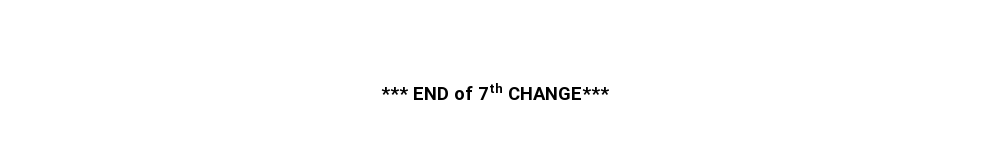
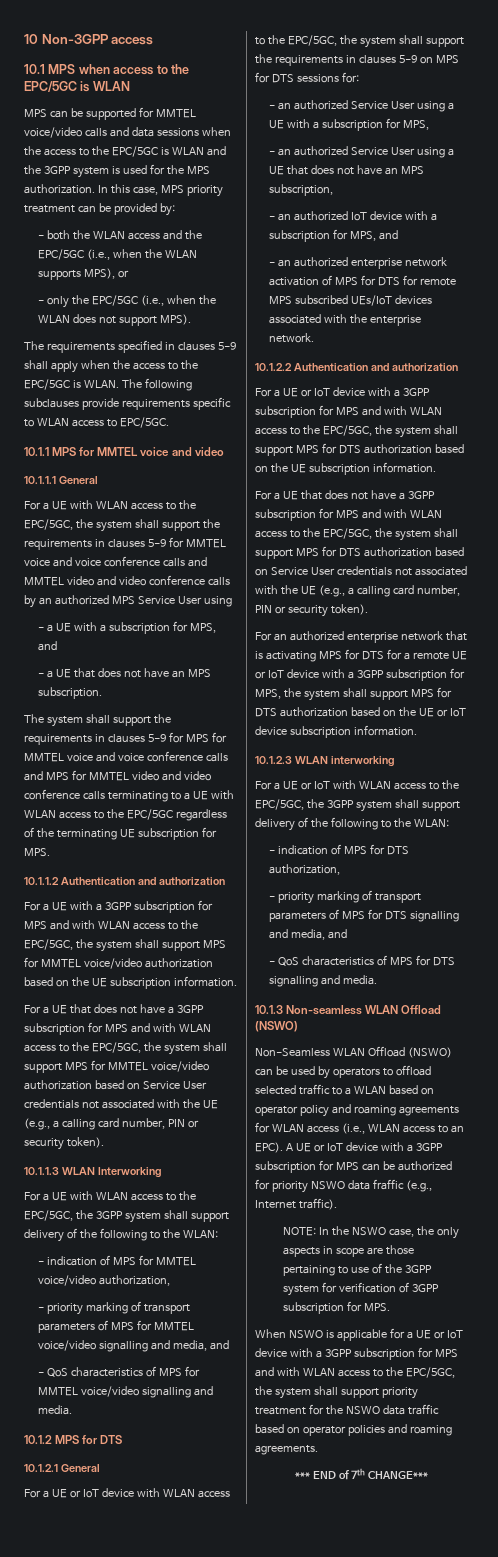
+ 10 Non-3GPP access
+ 10.1 MPS when access to the EPC/5GC is WLAN
+ MPS can be supported for MMTEL voice/video calls and data sessions when the access to the EPC/5GC is WLAN and the 3GPP system is used for the MPS authorization. In this case, MPS priority treatment can be provided by:
+ - both the WLAN access and the EPC/5GC (i.e., when the WLAN supports MPS), or
+ - only the EPC/5GC (i.e., when the WLAN does not support MPS).
+ The requirements specified in clauses 5-9 shall apply when the access to the EPC/5GC is WLAN. The following subclauses provide requirements specific to WLAN access to EPC/5GC.
+ 10.1.1 MPS for MMTEL voice and video
+ 10.1.1.1 General
+ For a UE with WLAN access to the EPC/5GC, the system shall support the requirements in clauses 5-9 for MMTEL voice and voice conference calls and MMTEL video and video conference calls by an authorized MPS Service User using
+ - a UE with a subscription for MPS, and
+ - a UE that does not have an MPS subscription.
+ The system shall support the requirements in clauses 5-9 for MPS for MMTEL voice and voice conference calls and MPS for MMTEL video and video conference calls terminating to a UE with WLAN access to the EPC/5GC regardless of the terminating UE subscription for MPS.
+ 10.1.1.2 Authentication and authorization
+ For a UE with a 3GPP subscription for MPS and with WLAN access to the EPC/5GC, the system shall support MPS for MMTEL voice/video authorization based on the UE subscription information.
+ For a UE that does not have a 3GPP subscription for MPS and with WLAN access to the EPC/5GC, the system shall support MPS for MMTEL voice/video authorization based on Service User credentials not associated with the UE (e.g., a calling card number, PIN or security token).
+ 10.1.1.3 WLAN Interworking
+ For a UE with WLAN access to the EPC/5GC, the 3GPP system shall support delivery of the following to the WLAN:
+ - indication of MPS for MMTEL voice/video authorization,
+ - priority marking of transport parameters of MPS for MMTEL voice/video signalling and media, and
+ - QoS characteristics of MPS for MMTEL voice/video signalling and media.
+ 10.1.2 MPS for DTS
+ 10.1.2.1 General
+ For a UE or IoT device with WLAN access to the EPC/5GC, the system shall support the requirements in clauses 5-9 on MPS for DTS sessions for:
+ - an authorized Service User using a UE with a subscription for MPS,
+ - an authorized Service User using a UE that does not have an MPS subscription,
+ - an authorized IoT device with a subscription for MPS, and
+ - an authorized enterprise network activation of MPS for DTS for remote MPS subscribed UEs/IoT devices associated with the enterprise network.
+ 10.1.2.2 Authentication and authorization
+ For a UE or IoT device with a 3GPP subscription for MPS and with WLAN access to the EPC/5GC, the system shall support MPS for DTS authorization based on the UE subscription information.
+ For a UE that does not have a 3GPP subscription for MPS and with WLAN access to the EPC/5GC, the system shall support MPS for DTS authorization based on Service User credentials not associated with the UE (e.g., a calling card number, PIN or security token).
+ For an authorized enterprise network that is activating MPS for DTS for a remote UE or IoT device with a 3GPP subscription for MPS, the system shall support MPS for DTS authorization based on the UE or IoT device subscription information.
+ 10.1.2.3 WLAN interworking
+ For a UE or IoT with WLAN access to the EPC/5GC, the 3GPP system shall support delivery of the following to the WLAN:
+ - indication of MPS for DTS authorization,
+ - priority marking of transport parameters of MPS for DTS signalling and media, and
+ - QoS characteristics of MPS for DTS signalling and media.
+ 10.1.3 Non-seamless WLAN Offload (NSWO)
+ Non-Seamless WLAN Offload (NSWO) can be used by operators to offload selected traffic to a WLAN based on operator policy and roaming agreements for WLAN access (i.e., WLAN access to an EPC). A UE or IoT device with a 3GPP subscription for MPS can be authorized for priority NSWO data fraffic (e.g., Internet traffic).
+ NOTE: In the NSWO case, the only aspects in scope are those pertaining to use of the 3GPP system for verification of 3GPP subscription for MPS.
+ When NSWO is applicable for a UE or IoT device with a 3GPP subscription for MPS and with WLAN access to the EPC/5GC, the system shall support priority treatment for the NSWO data traffic based on operator policies and roaming agreements.

